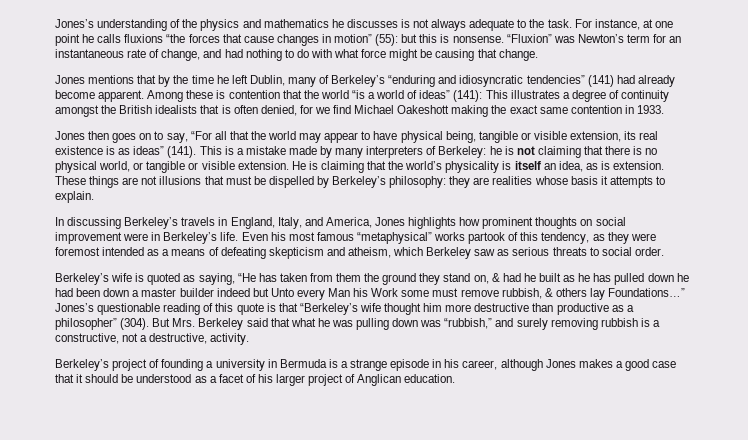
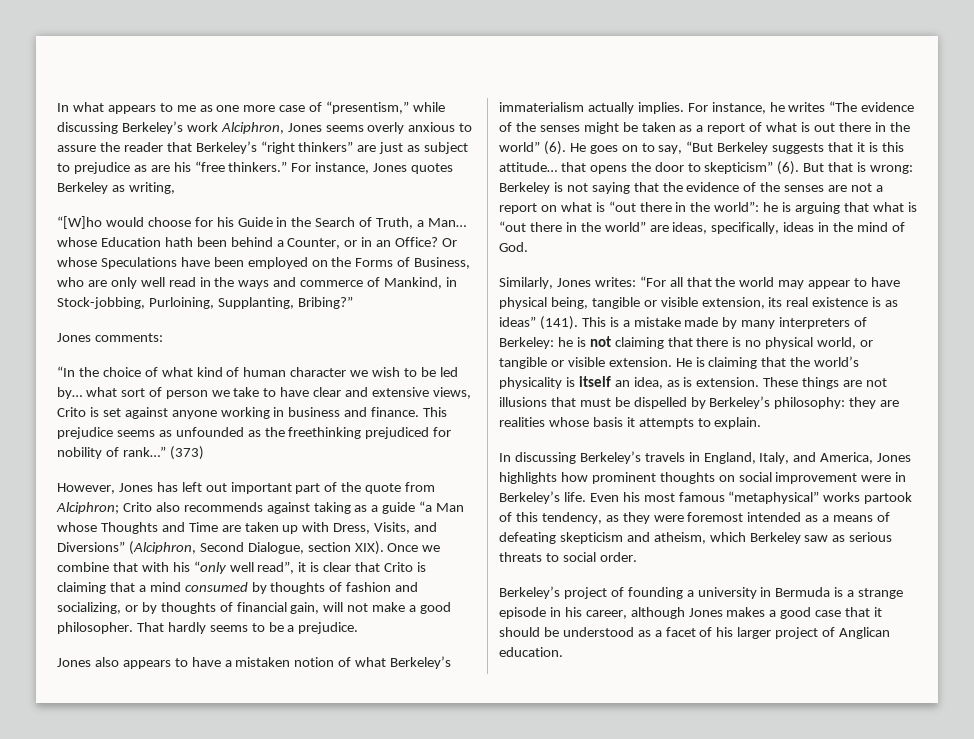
- Jones’s understanding of the physics and mathematics he discusses is not always adequate to the task. For instance, at one point he calls fluxions “the forces that cause changes in motion” (55): but this is nonsense. “Fluxion” was Newton’s term for an instantaneous rate of change, and had nothing to do with what force might be causing that change.
- Jones mentions that by the time he left Dublin, many of Berkeley’s “enduring and idiosyncratic tendencies” (141) had already become apparent. Among these is contention that the world “is a world of ideas” (141): This illustrates a degree of continuity amongst the British idealists that is often denied, for we find Michael Oakeshott making the exact same contention in 1933.
- Jones then goes on to say, “For all that the world may appear to have physical being, tangible or visible extension, its real existence is as ideas” (141).
+ In what appears to me as one more case of “presentism,” while discussing Berkeley’s work Alciphron, Jones seems overly anxious to assure the reader that Berkeley’s “right thinkers” are just as subject to prejudice as are his “free thinkers.” For instance, Jones quotes Berkeley as writing,
+ “[W]ho would choose for his Guide in the Search of Truth, a Man… whose Education hath been behind a Counter, or in an Office? Or whose Speculations have been employed on the Forms of Business, who are only well read in the ways and commerce of Mankind, in Stock-jobbing, Purloining, Supplanting, Bribing?”
+ Jones comments:
+ “In the choice of what kind of human character we wish to be led by… what sort of person we take to have clear and extensive views, Crito is set against anyone working in business and finance. This prejudice seems as unfounded as the freethinking prejudiced for nobility of rank…” (373)
+ However, Jones has left out important part of the quote from Alciphron; Crito also recommends against taking as a guide “a Man whose Thoughts and Time are taken up with Dress, Visits, and Diversions” (Alciphron, Second Dialogue, section XIX). Once we combine that with his “only well read”, it is clear that Crito is claiming that a mind consumed by thoughts of fashion and socializing, or by thoughts of financial gain, will not make a good philosopher. That hardly seems to be a prejudice.
+ Jones also appears to have a mistaken notion of what Berkeley’s immaterialism actually implies. For instance, he writes “The evidence of the senses might be taken as a report of what is out there in the world” (6). He goes on to say, “But Berkeley suggests that it is this attitude… that opens the door to skepticism” (6). But that is wrong: Berkeley is not saying that the evidence of the senses are not a report on what is “out there in the world”: he is arguing that what is “out there in the world” are ideas, specifically, ideas in the mind of God.
+ Similarly, Jones writes: “For all that the world may appear to have physical being, tangible or visible extension, its real existence is as ideas” (141).
- Berkeley’s wife is quoted as saying, “He has taken from them the ground they stand on, & had he built as he has pulled down he had been down a master builder indeed but Unto every Man his Work some must remove rubbish, & others lay Foundations…” Jones’s questionable reading of this quote is that “Berkeley’s wife thought him more destructive than productive as a philosopher” (304). But Mrs. Berkeley said that what he was pulling down was “rubbish,” and surely removing rubbish is a constructive, not a destructive, activity.

